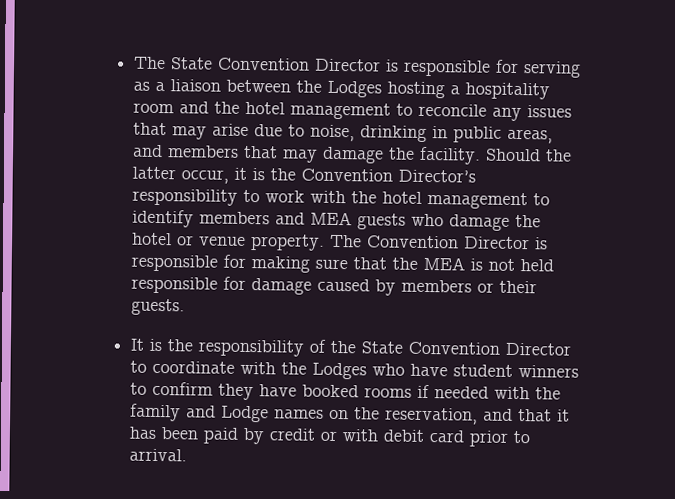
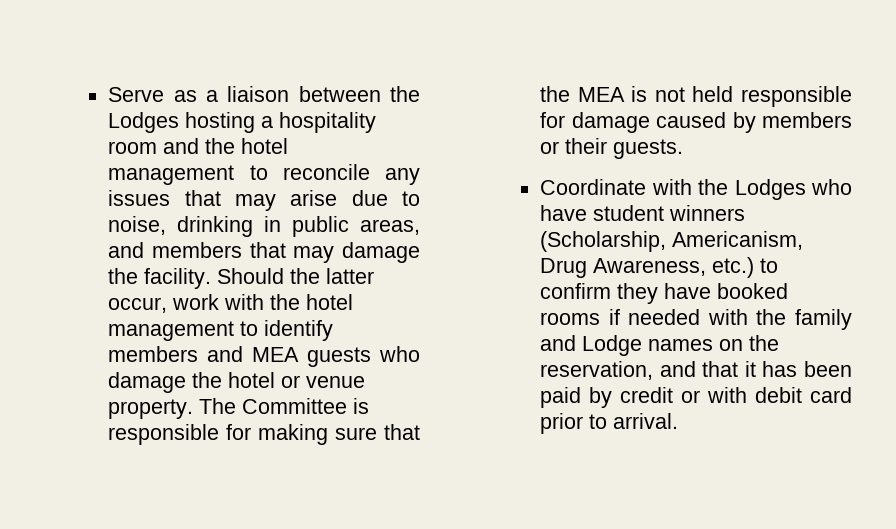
- The State Convention Director is responsible for serving as a liaison between the Lodges hosting a hospitality room and the hotel management to reconcile any issues that may arise due to noise, drinking in public areas, and members that may damage the facility.
+ Serve as a liaison between the Lodges hosting a hospitality room and the hotel management to reconcile any issues that may arise due to noise, drinking in public areas, and members that may damage the facility.
- Should the latter occur, it is the Convention Director’s responsibility to work with the hotel management to identify members and MEA guests who damage the hotel or venue property.
+ Should the latter occur, work with the hotel management to identify members and MEA guests who damage the hotel or venue property.
- The Convention Director is responsible for making sure that the MEA is not held responsible for damage caused by members or their guests.
+ The Committee is responsible for making sure that the MEA is not held responsible for damage caused by members or their guests.
- It is the responsibility of the State Convention Director to coordinate with the Lodges who have student winners to confirm they have booked rooms if needed with the family and Lodge names on the reservation, and that it has been paid by credit or with debit card prior to arrival.
+ Coordinate with the Lodges who have student winners (Scholarship, Americanism, Drug Awareness, etc.) to confirm they have booked rooms if needed with the family and Lodge names on the reservation, and that it has been paid by credit or with debit card prior to arrival.

